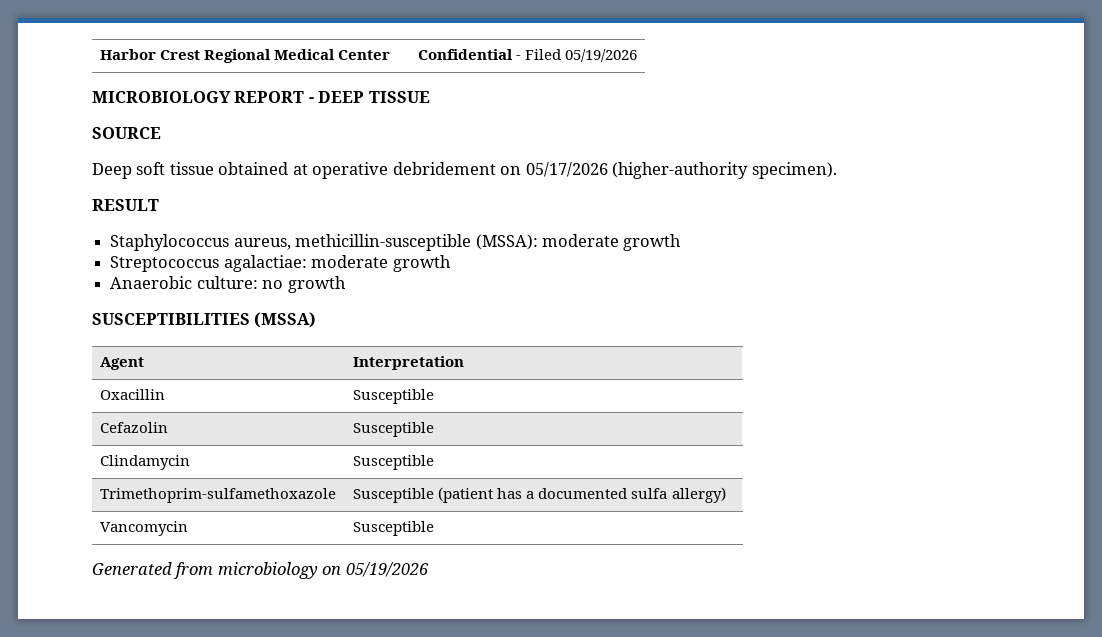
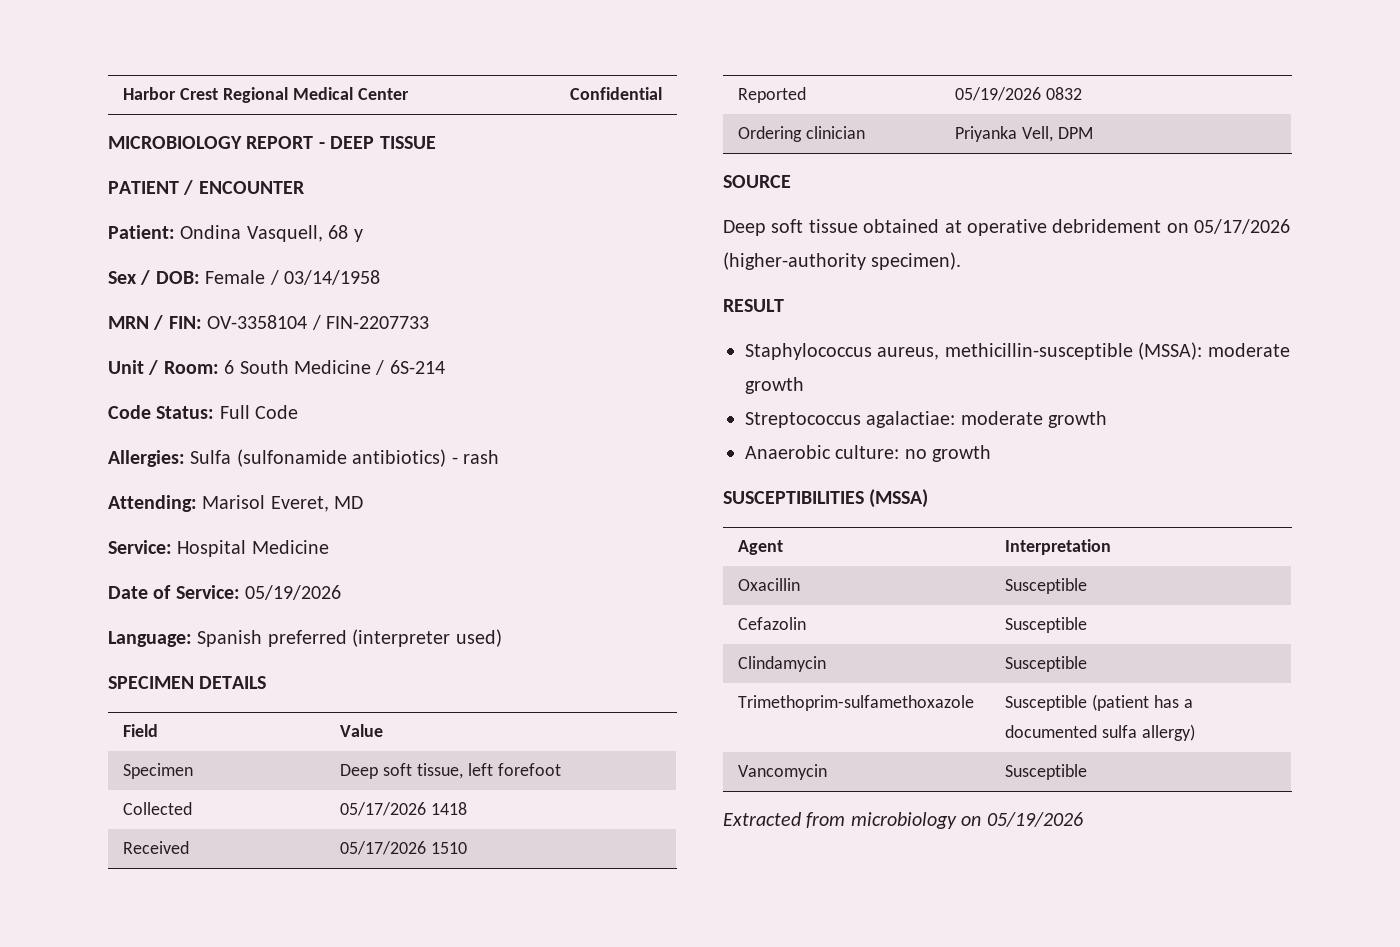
- Harbor Crest Regional Medical Center | Confidential - Filed 05/19/2026
+ Harbor Crest Regional Medical Center | Confidential
+ PATIENT / ENCOUNTER
+ Patient: Ondina Vasquell, 68 y
+ Sex / DOB: Female / 03/14/1958
+ MRN / FIN: OV-3358104 / FIN-2207733
+ Unit / Room: 6 South Medicine / 6S-214
+ Code Status: Full Code
+ Allergies: Sulfa (sulfonamide antibiotics) - rash
+ Attending: Marisol Everet, MD
+ Service: Hospital Medicine
+ Date of Service: 05/19/2026
+ Language: Spanish preferred (interpreter used)
+ SPECIMEN DETAILS
+ Field | Value
+ Specimen | Deep soft tissue, left forefoot
+ Collected | 05/17/2026 1418
+ Received | 05/17/2026 1510
+ Reported | 05/19/2026 0832
+ Ordering clinician | Priyanka Vell, DPM
- Generated from microbiology on 05/19/2026
+ Extracted from microbiology on 05/19/2026

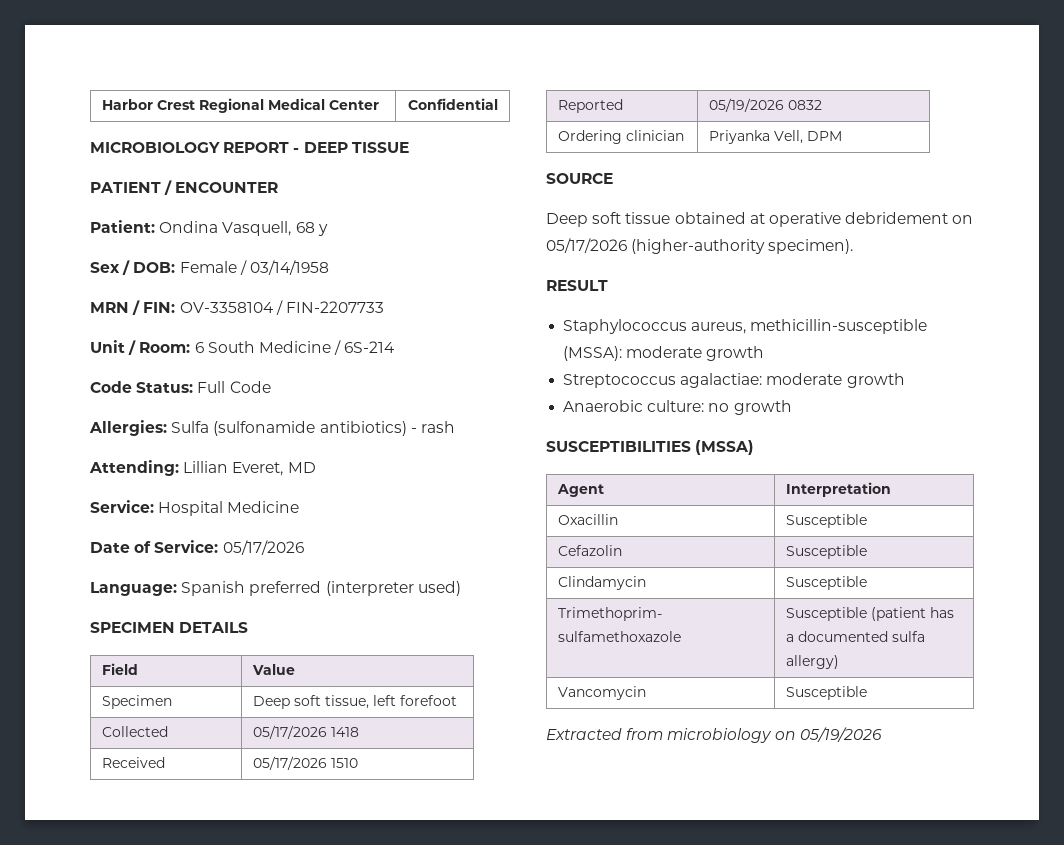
- Attending: Marisol Everet, MD
+ Attending: Lillian Everet, MD
- Date of Service: 05/19/2026
+ Date of Service: 05/17/2026

